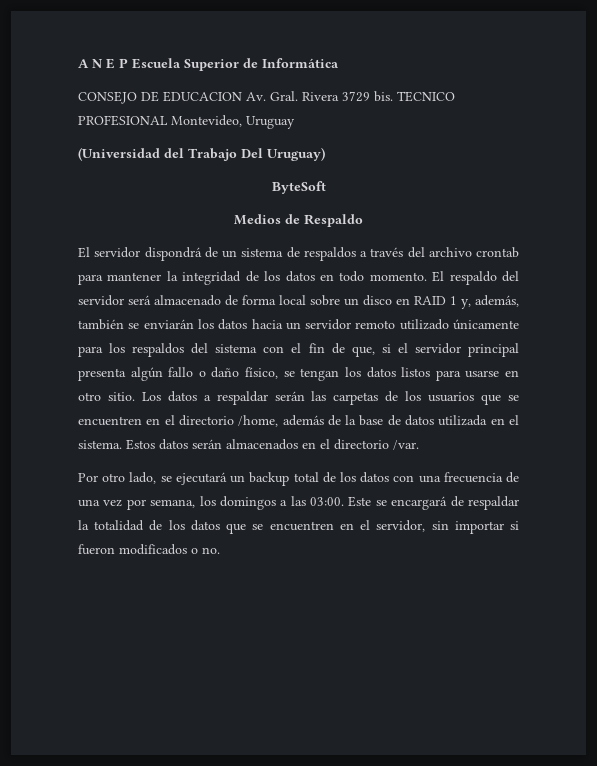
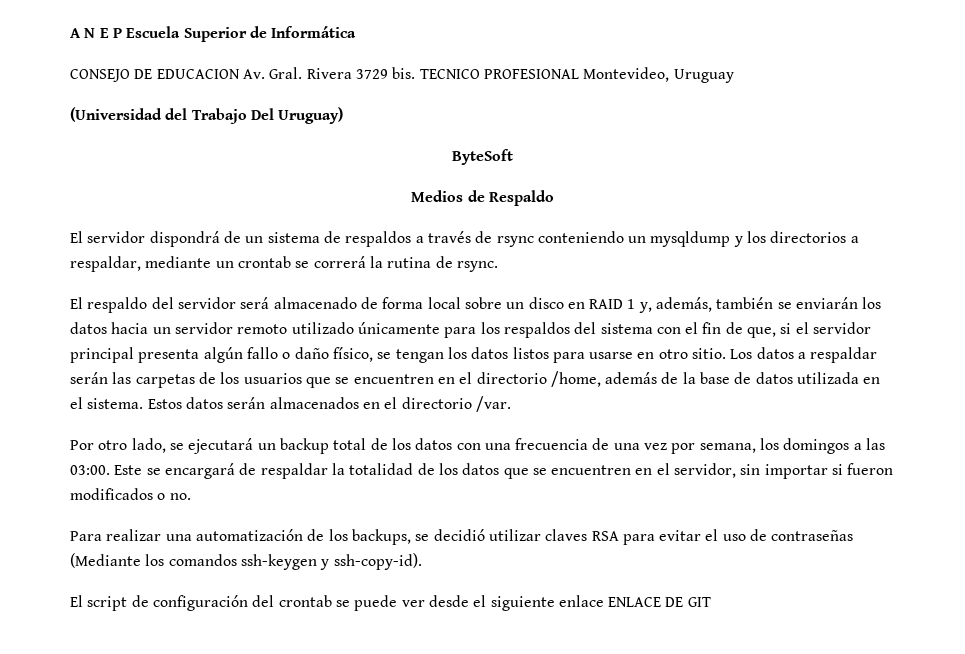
- El servidor dispondrá de un sistema de respaldos a través del archivo crontab para mantener la integridad de los datos en todo momento. El respaldo del servidor será almacenado de forma local sobre un disco en RAID 1 y, además, también se enviarán los datos hacia un servidor remoto utilizado únicamente para los respaldos del sistema con el fin de que, si el servidor principal presenta algún fallo o daño físico, se tengan los datos listos para usarse en otro sitio.
+ El servidor dispondrá de un sistema de respaldos a través de rsync conteniendo un mysqldump y los directorios a respaldar, mediante un crontab se correrá la rutina de rsync.
+ El respaldo del servidor será almacenado de forma local sobre un disco en RAID 1 y, además, también se enviarán los datos hacia un servidor remoto utilizado únicamente para los respaldos del sistema con el fin de que, si el servidor principal presenta algún fallo o daño físico, se tengan los datos listos para usarse en otro sitio.
+ Para realizar una automatización de los backups, se decidió utilizar claves RSA para evitar el uso de contraseñas (Mediante los comandos ssh-keygen y ssh-copy-id).
+ El script de configuración del crontab se puede ver desde el siguiente enlace ENLACE DE GIT

